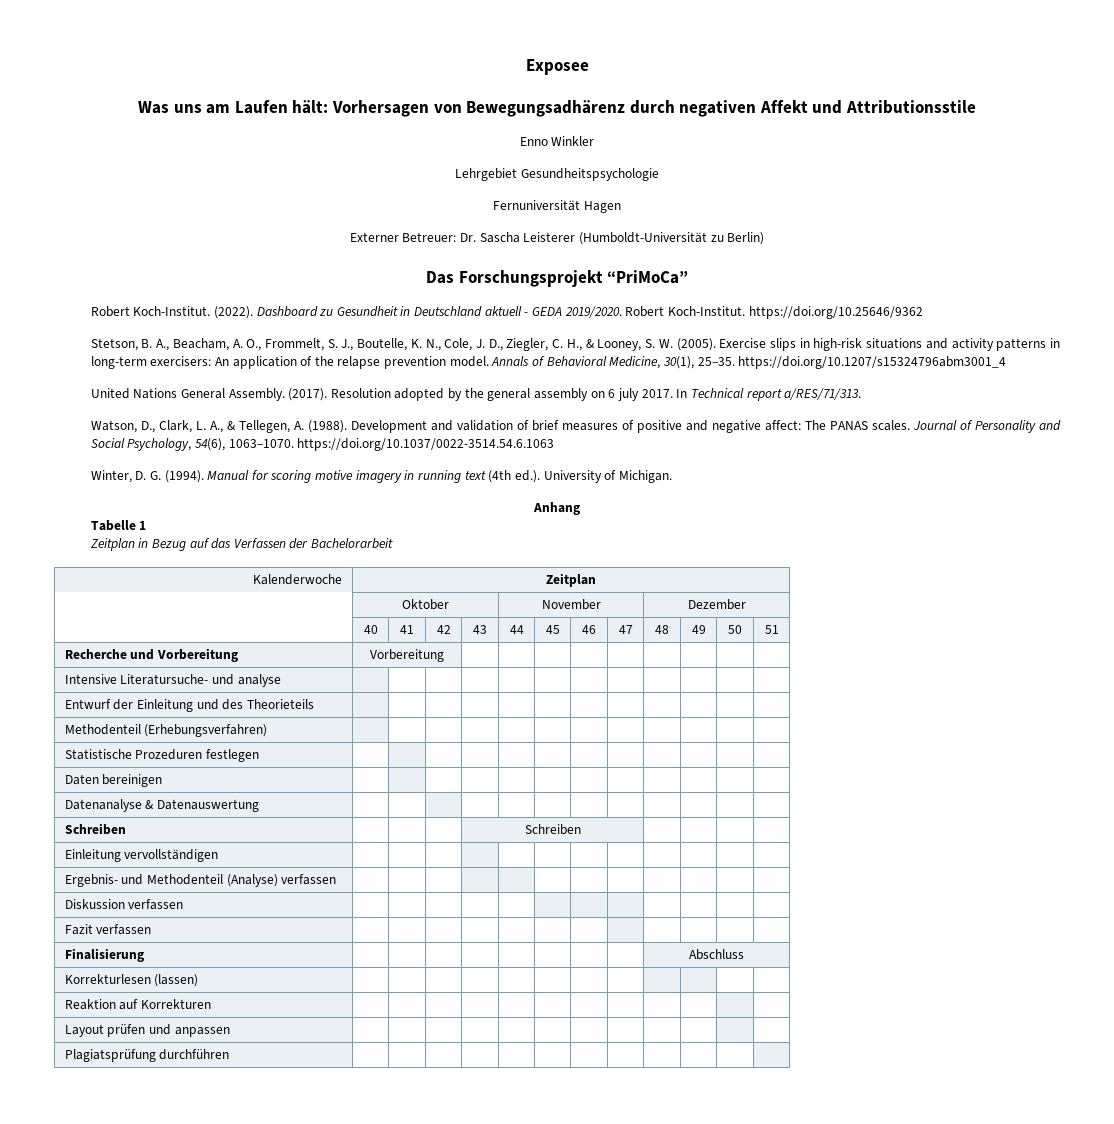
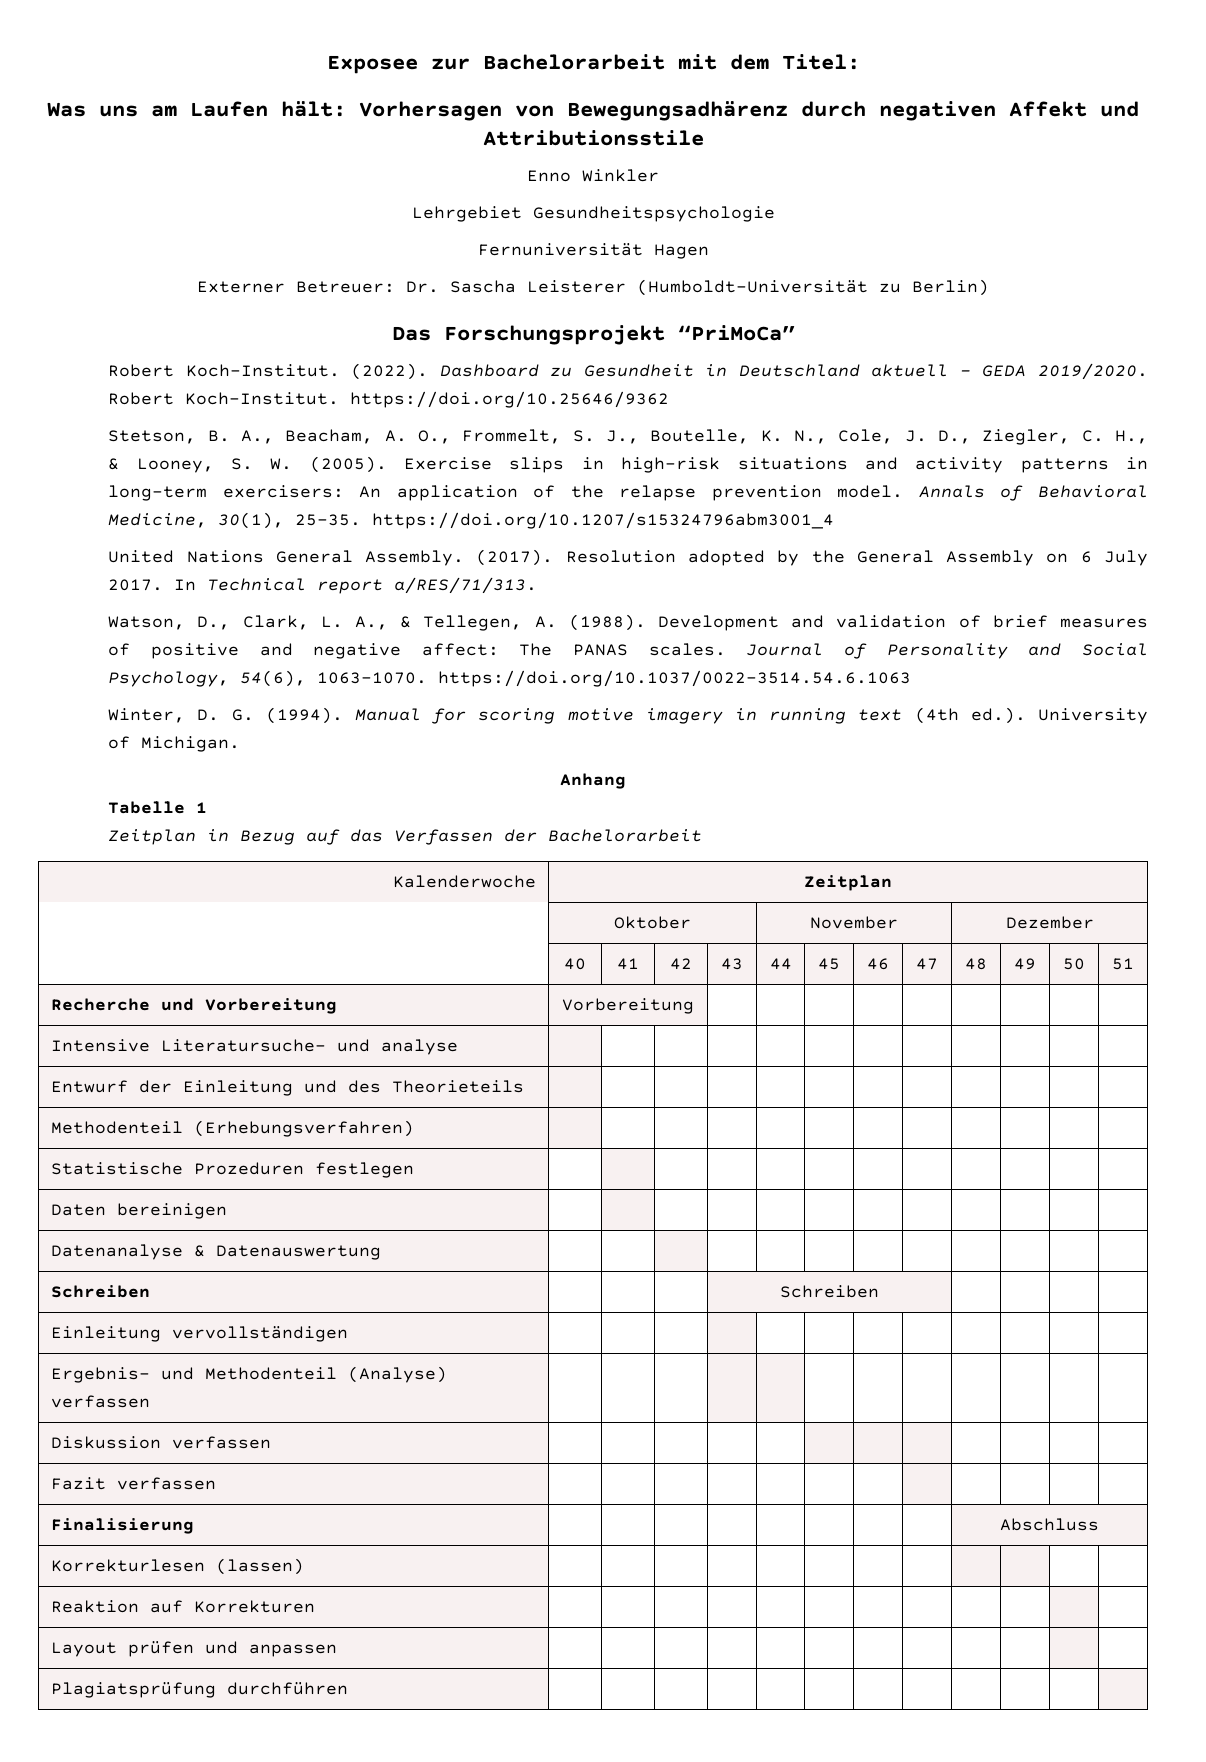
- Exposee
+ Exposee zur Bachelorarbeit mit dem Titel:
- Resolution adopted by the general assembly on 6 july 2017.
+ Resolution adopted by the General Assembly on 6 July 2017.

